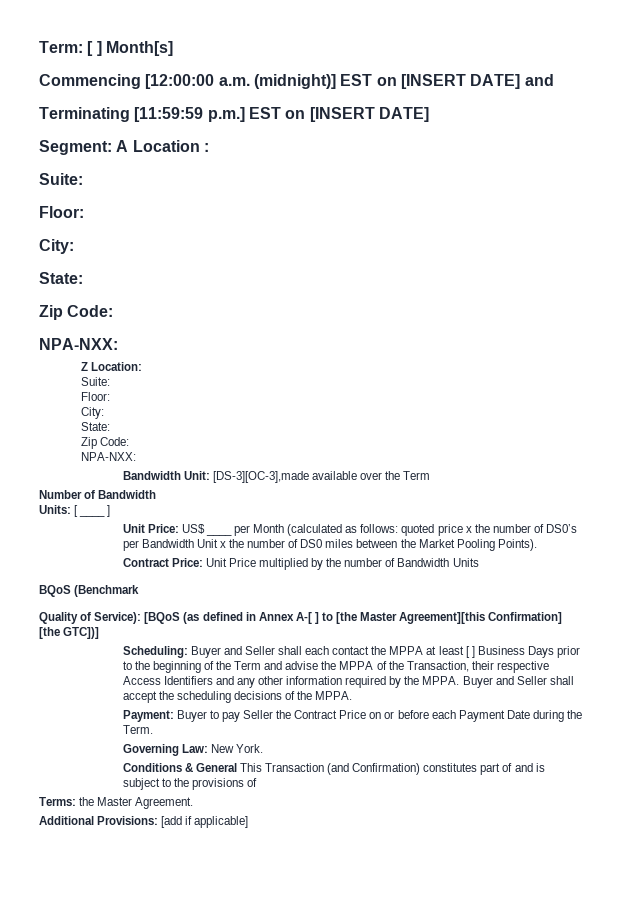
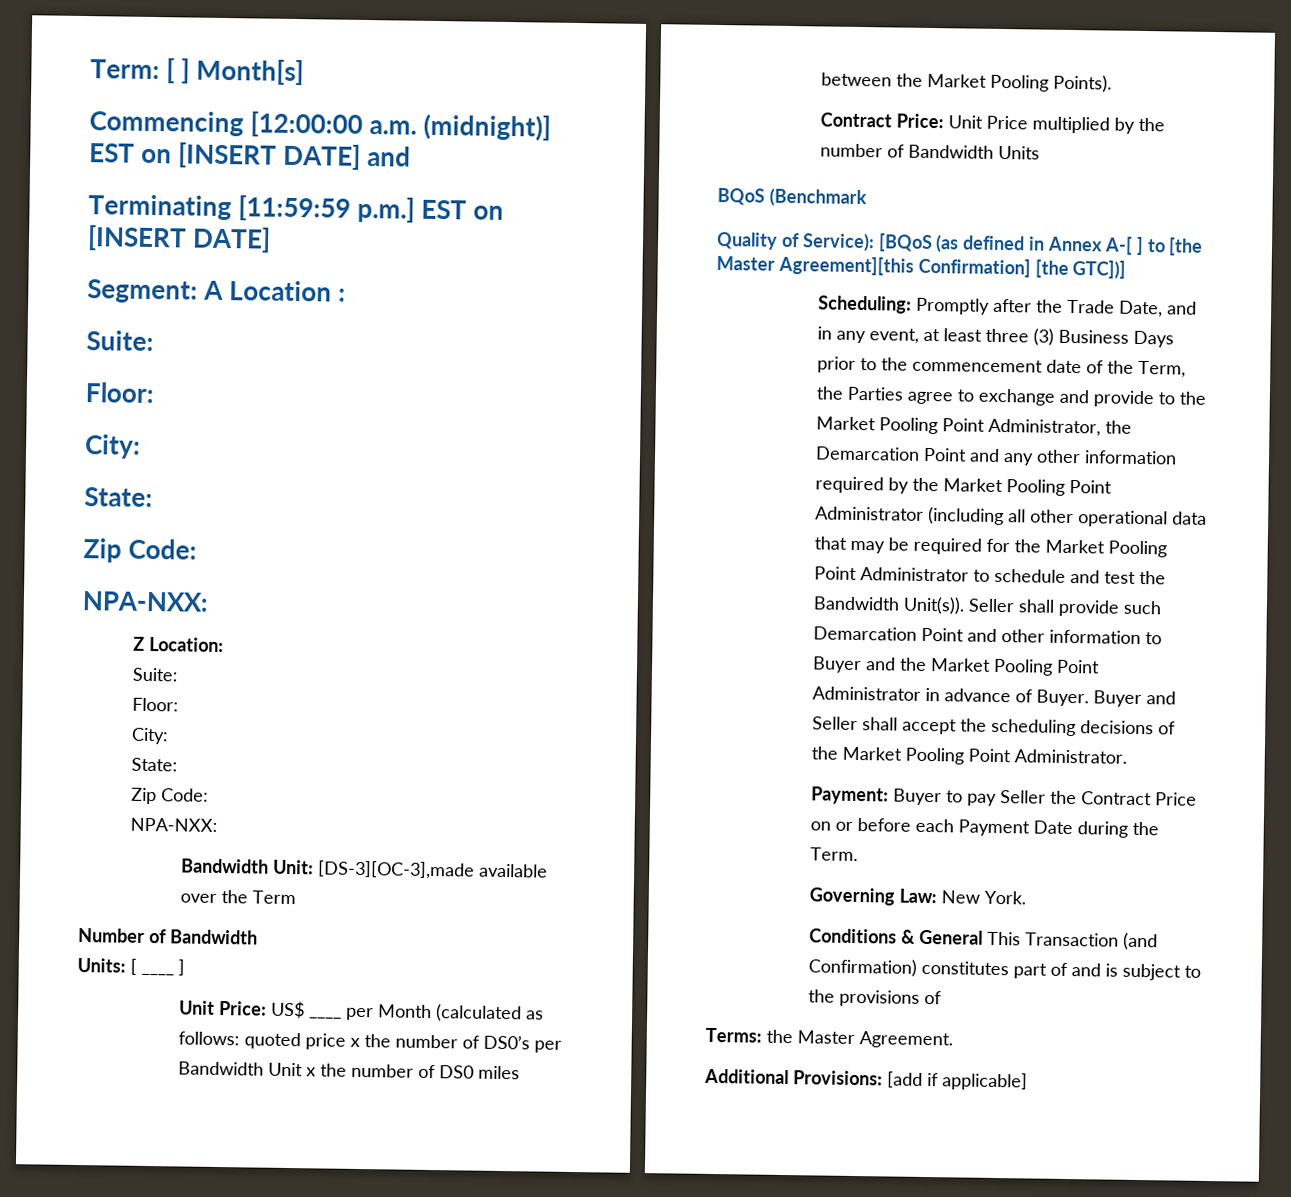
- Scheduling: Buyer and Seller shall each contact the MPPA at least [ ] Business Days prior to the beginning of the Term and advise the MPPA of the Transaction, their respective Access Identifiers and any other information required by the MPPA.
+ Scheduling: Promptly after the Trade Date, and in any event, at least three (3) Business Days prior to the commencement date of the Term, the Parties agree to exchange and provide to the Market Pooling Point Administrator, the Demarcation Point and any other information required by the Market Pooling Point Administrator (including all other operational data that may be required for the Market Pooling Point Administrator to schedule and test the Bandwidth Unit(s)). Seller shall provide such Demarcation Point and other information to Buyer and the Market Pooling Point Administrator in advance of Buyer.
- Buyer and Seller shall accept the scheduling decisions of the MPPA.
+ Buyer and Seller shall accept the scheduling decisions of the Market Pooling Point Administrator.

